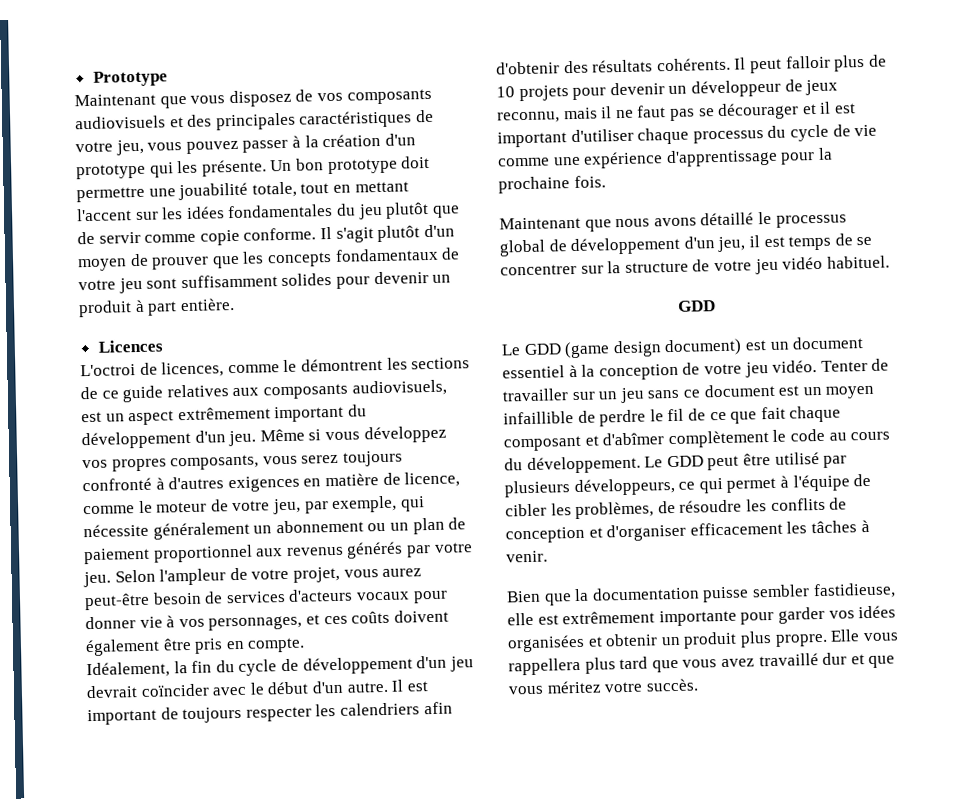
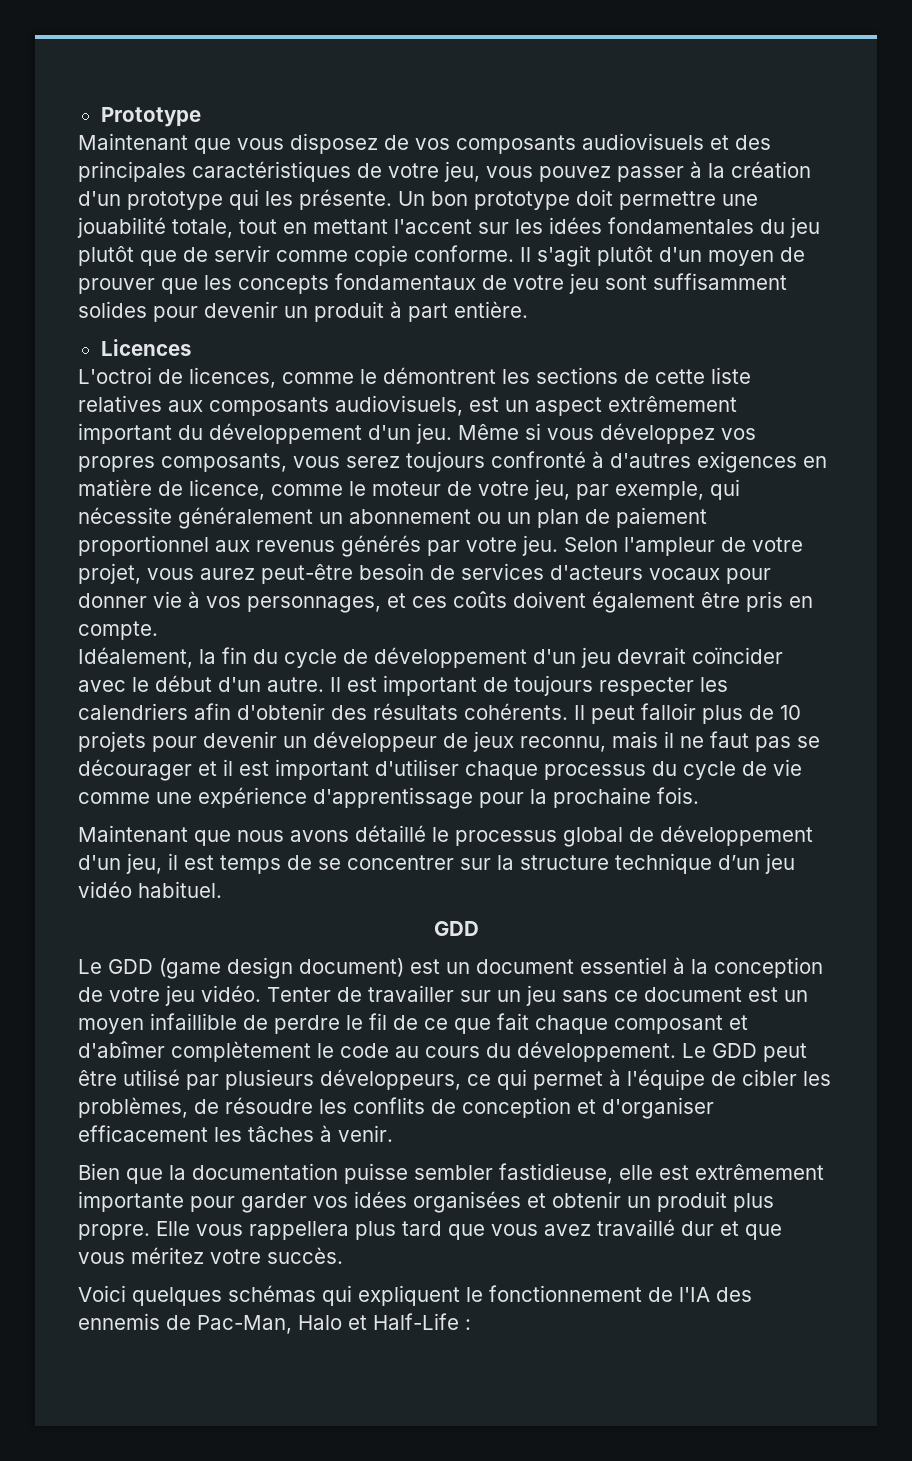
- L'octroi de licences, comme le démontrent les sections de ce guide relatives aux composants audiovisuels, est un aspect extrêmement important du développement d'un jeu.
+ L'octroi de licences, comme le démontrent les sections de cette liste relatives aux composants audiovisuels, est un aspect extrêmement important du développement d'un jeu.
- Maintenant que nous avons détaillé le processus global de développement d'un jeu, il est temps de se concentrer sur la structure de votre jeu vidéo habituel.
+ Maintenant que nous avons détaillé le processus global de développement d'un jeu, il est temps de se concentrer sur la structure technique d’un jeu vidéo habituel.
+ Voici quelques schémas qui expliquent le fonctionnement de l'IA des ennemis de Pac-Man, Halo et Half-Life :

